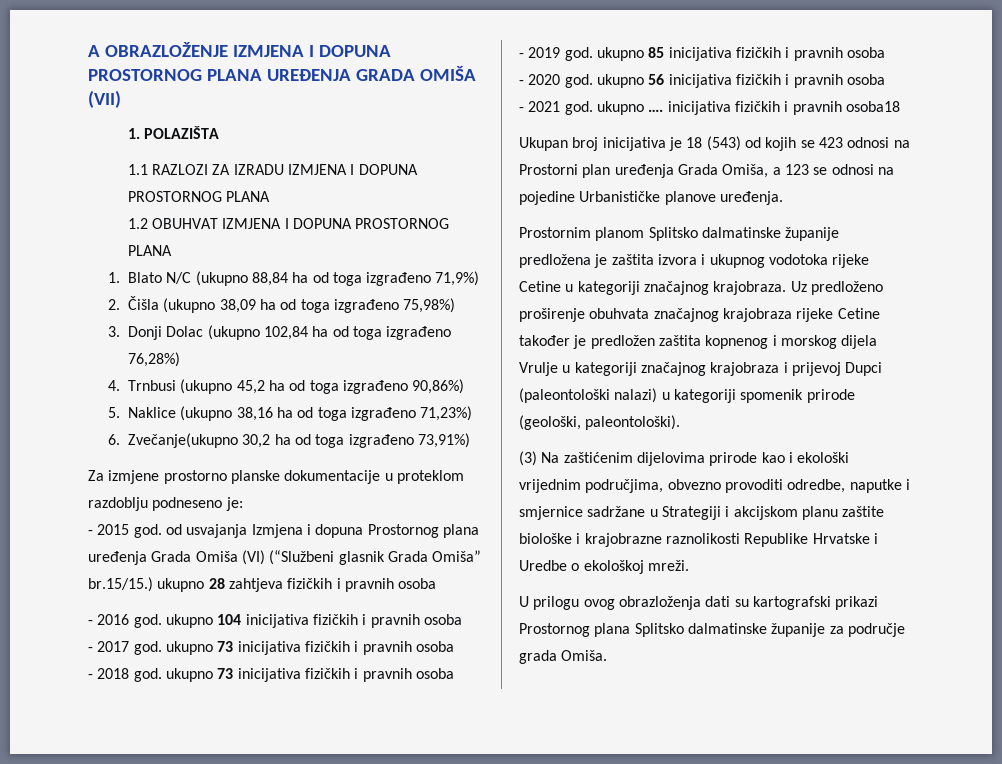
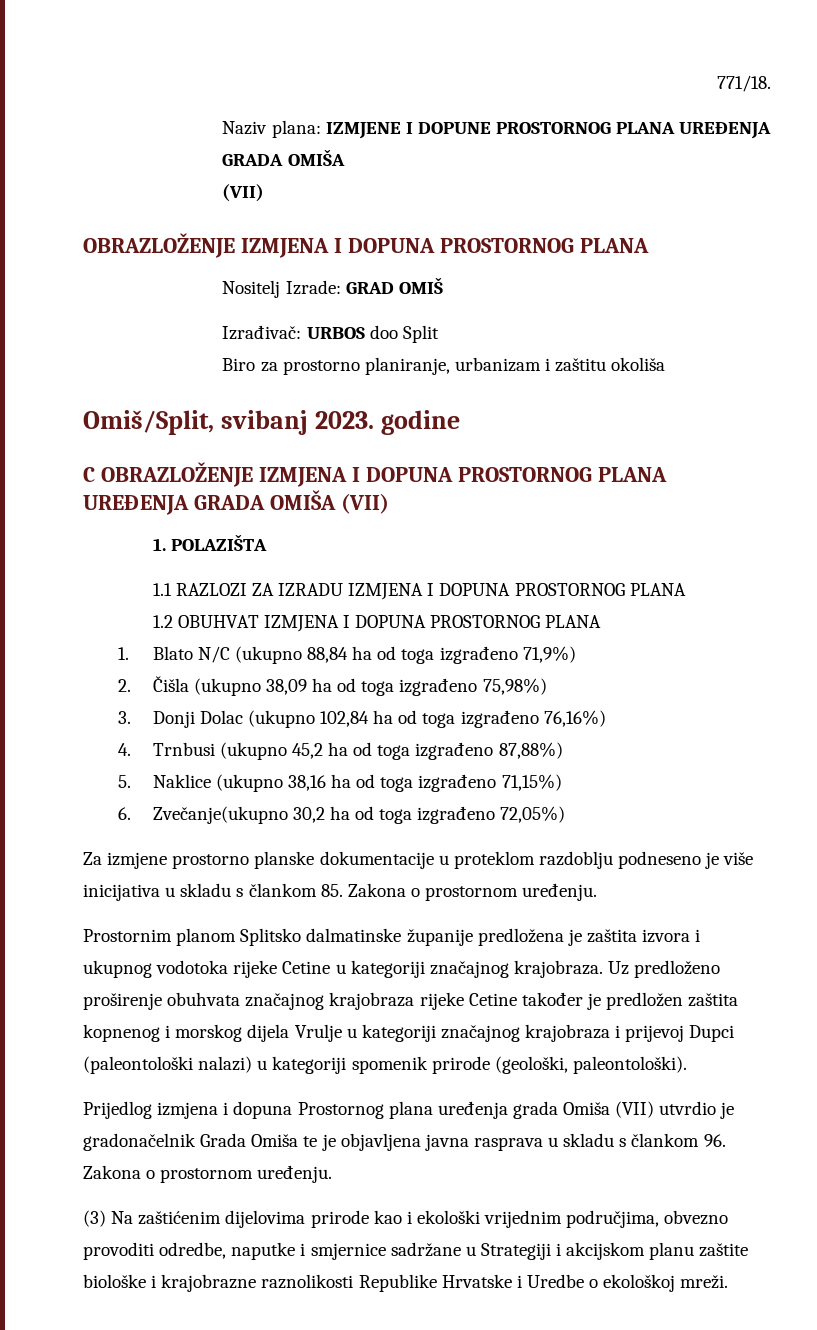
- A OBRAZLOŽENJE IZMJENA I DOPUNA PROSTORNOG PLANA UREĐENJA GRADA OMIŠA (VII)
+ 771/18.
+ Naziv plana: IZMJENE I DOPUNE PROSTORNOG PLANA UREĐENJA GRADA OMIŠA
+ (VII)
+ OBRAZLOŽENJE IZMJENA I DOPUNA PROSTORNOG PLANA
+ Nositelj Izrade: GRAD OMIŠ
+ Izrađivač: URBOS doo Split
+ Biro za prostorno planiranje, urbanizam i zaštitu okoliša
+ Omiš/Split, svibanj 2023. godine
+ C OBRAZLOŽENJE IZMJENA I DOPUNA PROSTORNOG PLANA UREĐENJA GRADA OMIŠA (VII)
- 3. Donji Dolac (ukupno 102,84 ha od toga izgrađeno 76,28%)
+ 3. Donji Dolac (ukupno 102,84 ha od toga izgrađeno 76,16%)
- 4. Trnbusi (ukupno 45,2 ha od toga izgrađeno 90,86%)
+ 4. Trnbusi (ukupno 45,2 ha od toga izgrađeno 87,88%)
- 5. Naklice (ukupno 38,16 ha od toga izgrađeno 71,23%)
+ 5. Naklice (ukupno 38,16 ha od toga izgrađeno 71,15%)
- 6. Zvečanje(ukupno 30,2 ha od toga izgrađeno 73,91%)
+ 6. Zvečanje(ukupno 30,2 ha od toga izgrađeno 72,05%)
- Za izmjene prostorno planske dokumentacije u proteklom razdoblju podneseno je:
- - 2015 god. od usvajanja Izmjena i dopuna Prostornog plana uređenja Grada Omiša (VI) (“Službeni glasnik Grada Omiša” br.15/15.) ukupno 28 zahtjeva fizičkih i pravnih osoba
- - 2016 god. ukupno 104 inicijativa fizičkih i pravnih osoba
- - 2017 god. ukupno 73 inicijativa fizičkih i pravnih osoba
- - 2018 god. ukupno 73 inicijativa fizičkih i pravnih osoba
- - 2019 god. ukupno 85 inicijativa fizičkih i pravnih osoba
- - 2020 god. ukupno 56 inicijativa fizičkih i pravnih osoba
- - 2021 god. ukupno …. inicijativa fizičkih i pravnih osoba18
- Ukupan broj inicijativa je 18 (543) od kojih se 423 odnosi na Prostorni plan uređenja Grada Omiša, a 123 se odnosi na pojedine Urbanističke planove uređenja.
+ Za izmjene prostorno planske dokumentacije u proteklom razdoblju podneseno je više inicijativa u skladu s člankom 85. Zakona o prostornom uređenju.
+ Prijedlog izmjena i dopuna Prostornog plana uređenja grada Omiša (VII) utvrdio je gradonačelnik Grada Omiša te je objavljena javna rasprava u skladu s člankom 96. Zakona o prostornom uređenju.
- U prilogu ovog obrazloženja dati su kartografski prikazi Prostornog plana Splitsko dalmatinske županije za područje grada Omiša.

